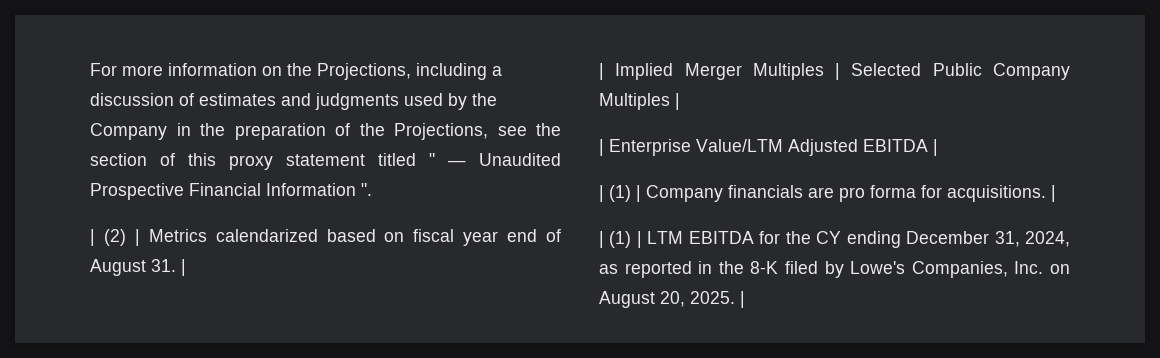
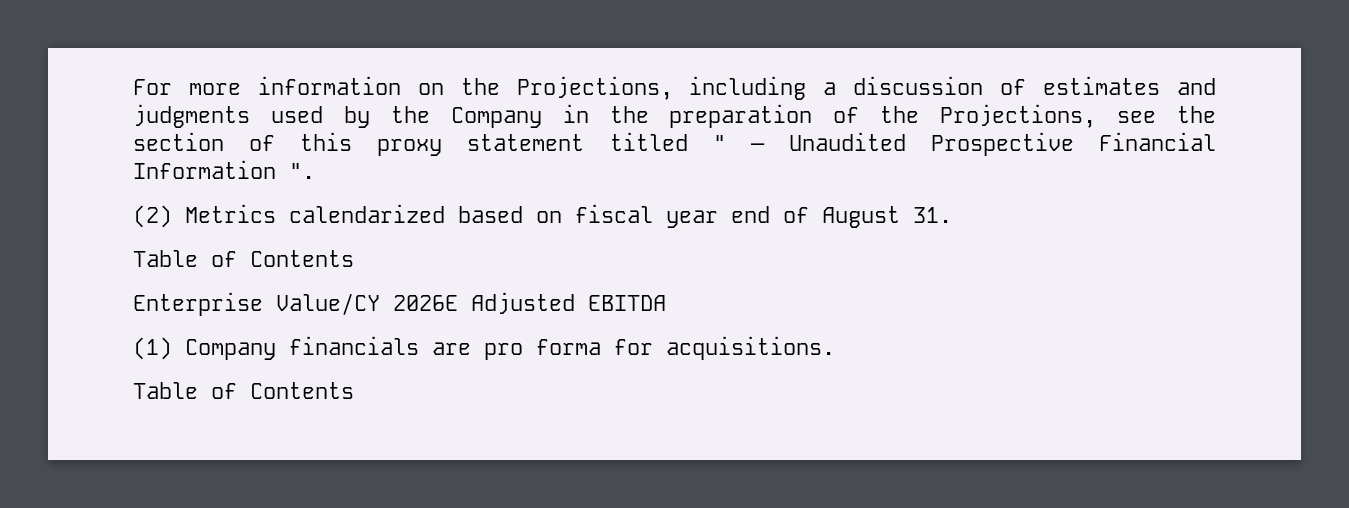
- | (2) | Metrics calendarized based on fiscal year end of August 31. |
- | Implied Merger Multiples | Selected Public Company Multiples |
- | Enterprise Value/LTM Adjusted EBITDA |
- | (1) | Company financials are pro forma for acquisitions. |
- | (1) | LTM EBITDA for the CY ending December 31, 2024, as reported in the 8-K filed by Lowe's Companies, Inc. on August 20, 2025. |
+ (2) Metrics calendarized based on fiscal year end of August 31.
+ Table of Contents
+ Enterprise Value/CY 2026E Adjusted EBITDA
+ (1) Company financials are pro forma for acquisitions.
+ Table of Contents

